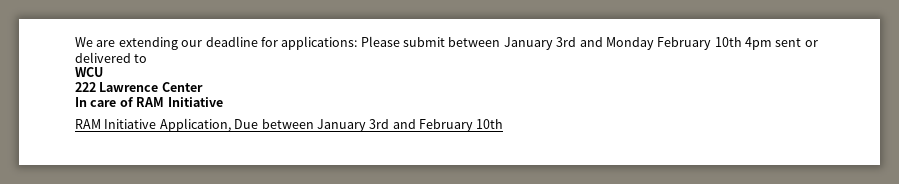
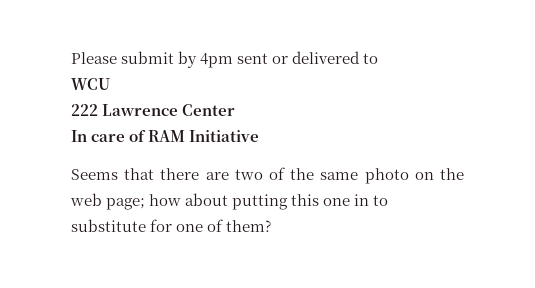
- We are extending our deadline for applications: Please submit between January 3rd and Monday February 10th 4pm sent or delivered to
+ Please submit by 4pm sent or delivered to
- RAM Initiative Application, Due between January 3rd and February 10th
+ Seems that there are two of the same photo on the web page; how about putting this one in to substitute for one of them?

